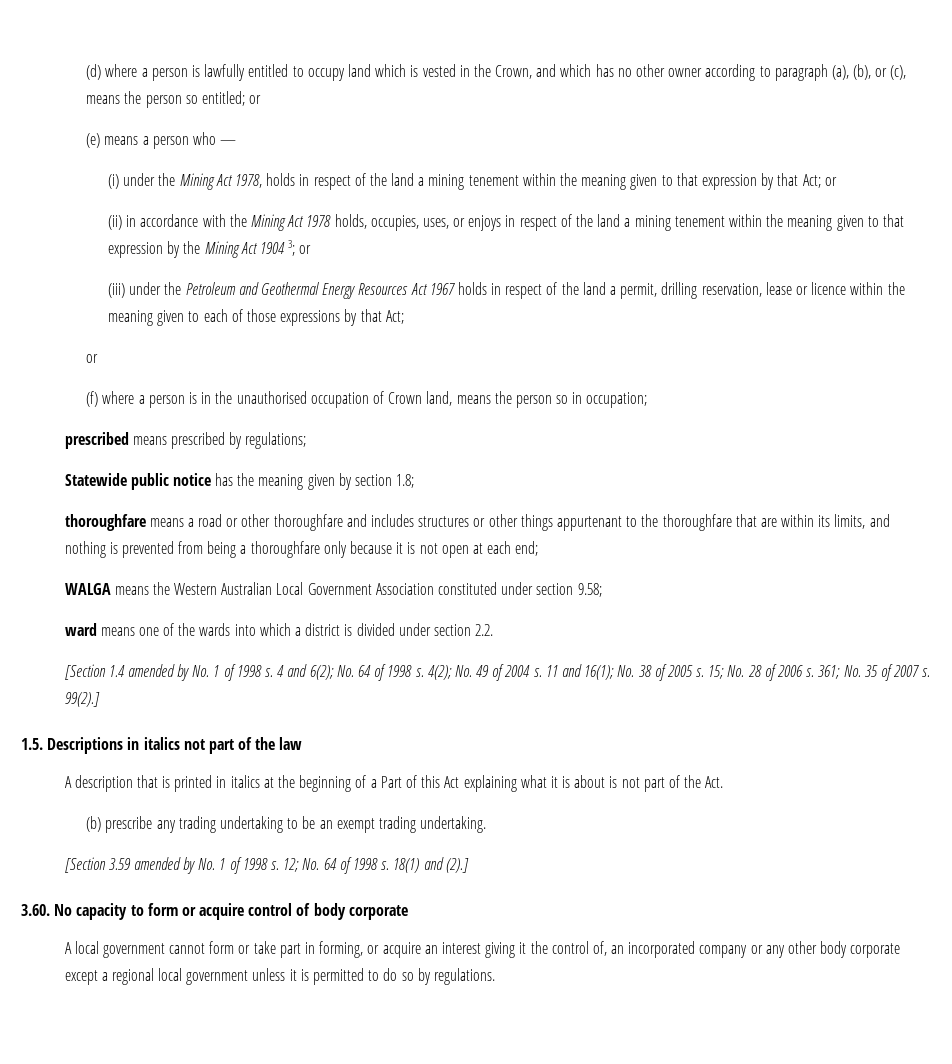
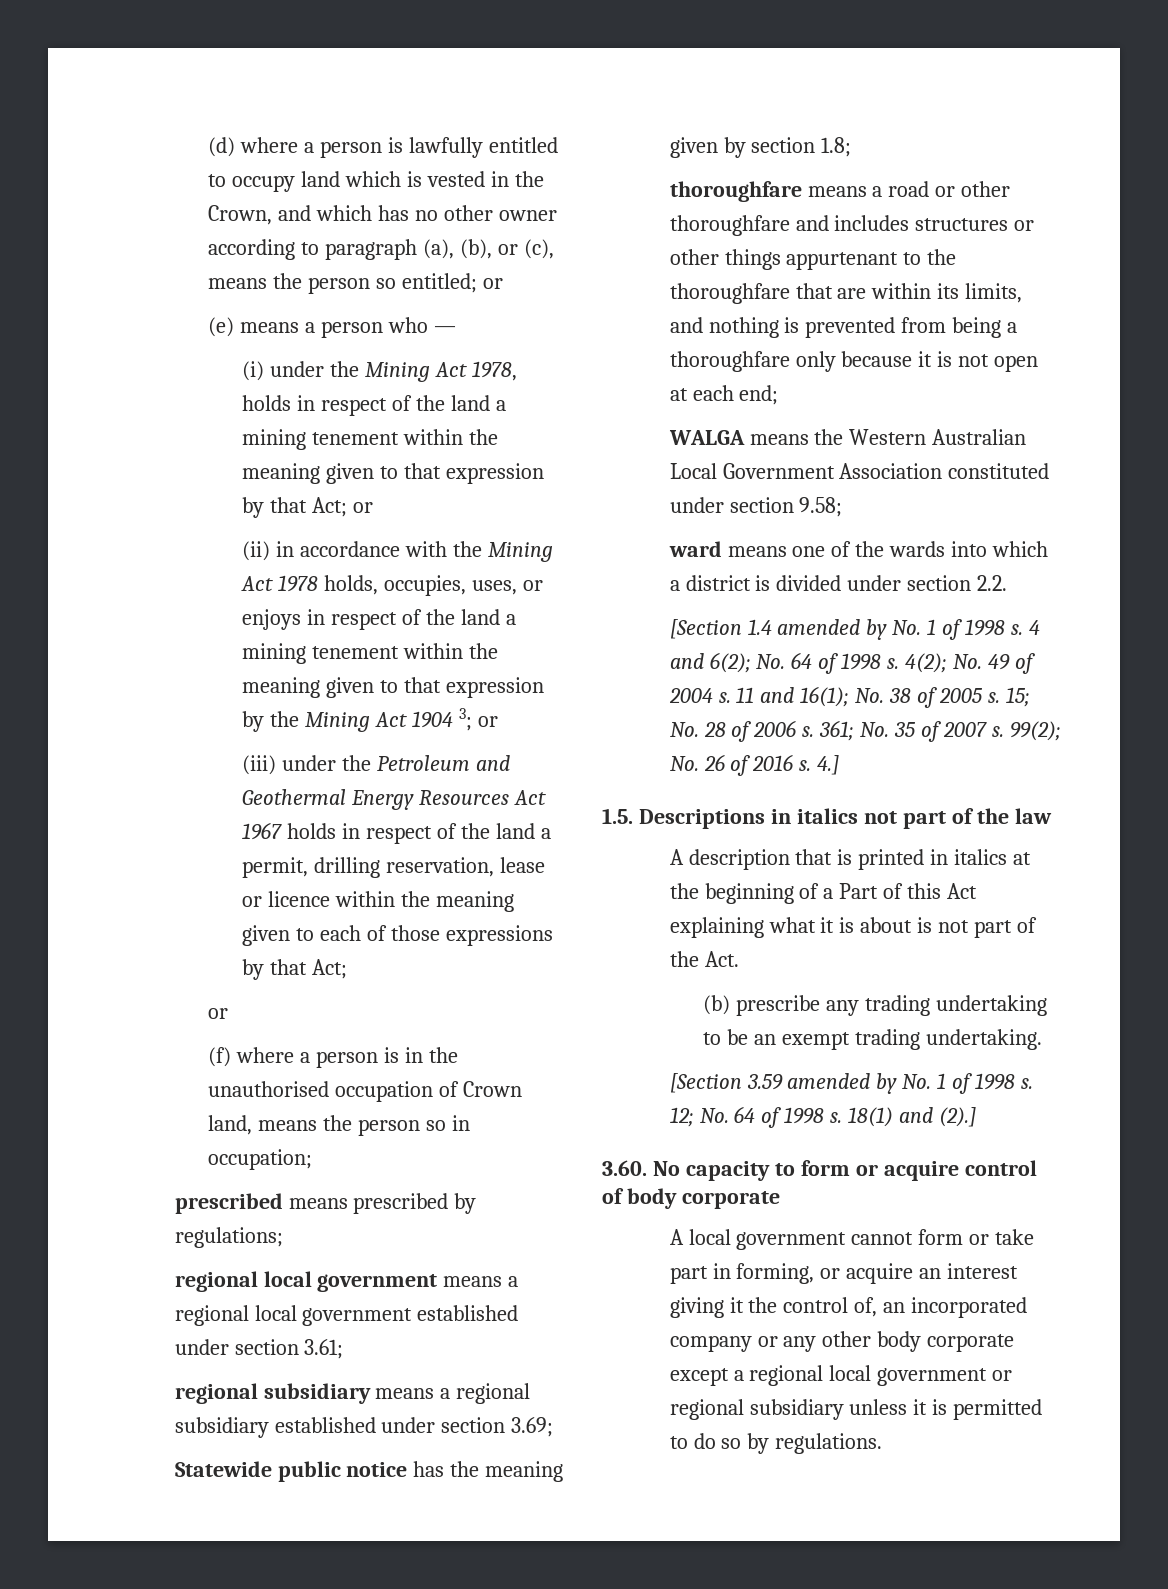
+ regional local government means a regional local government established under section 3.61;
+ regional subsidiary means a regional subsidiary established under section 3.69;
- 99(2).]
+ 99(2); No. 26 of 2016 s. 4.]
- A local government cannot form or take part in forming, or acquire an interest giving it the control of, an incorporated company or any other body corporate except a regional local government unless it is permitted to do so by regulations.
+ A local government cannot form or take part in forming, or acquire an interest giving it the control of, an incorporated company or any other body corporate except a regional local government or regional subsidiary unless it is permitted to do so by regulations.

